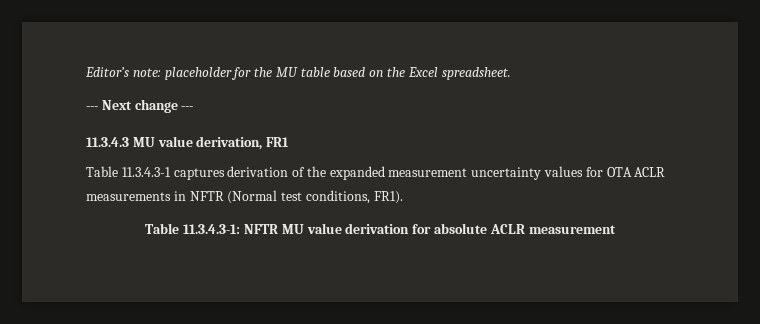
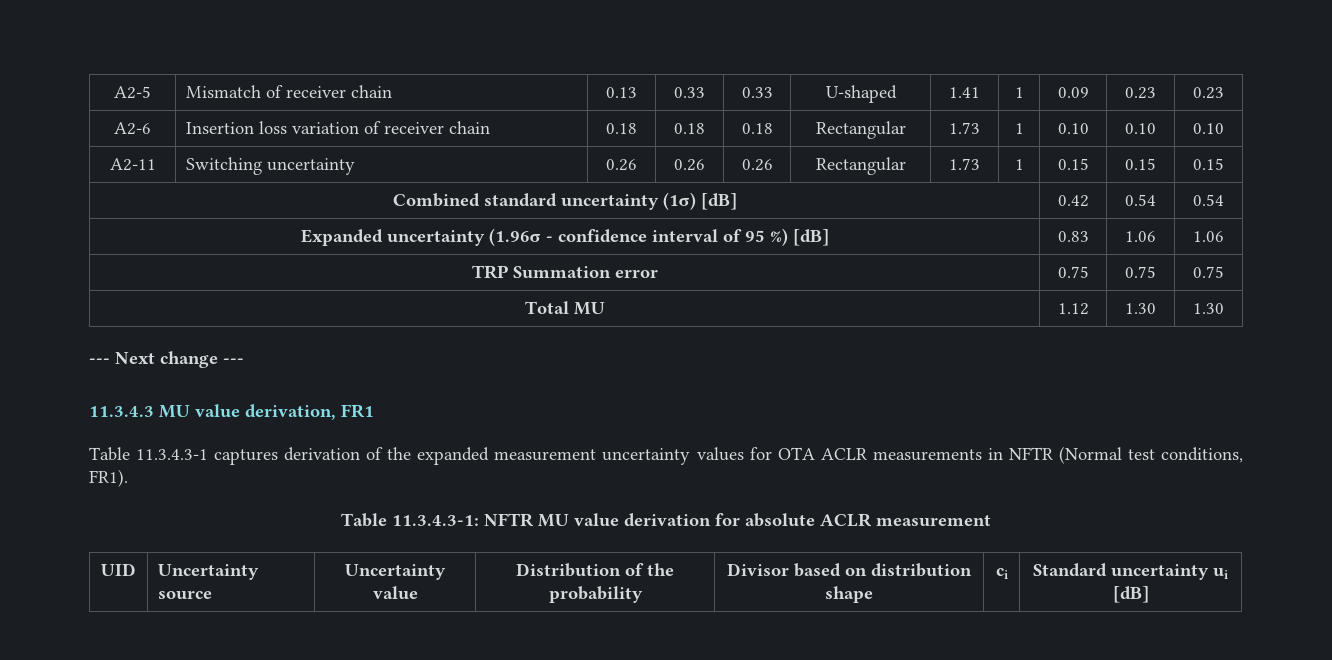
- Editor’s note: placeholder for the MU table based on the Excel spreadsheet.
+ A2-5 | Mismatch of receiver chain | 0.13 | 0.33 | 0.33 | U-shaped | 1.41 | 1 | 0.09 | 0.23 | 0.23
+ A2-6 | Insertion loss variation of receiver chain | 0.18 | 0.18 | 0.18 | Rectangular | 1.73 | 1 | 0.10 | 0.10 | 0.10
+ A2-11 | Switching uncertainty | 0.26 | 0.26 | 0.26 | Rectangular | 1.73 | 1 | 0.15 | 0.15 | 0.15
+ Combined standard uncertainty (1σ) [dB] | 0.42 | 0.54 | 0.54
+ Expanded uncertainty (1.96σ - confidence interval of 95 %) [dB] | 0.83 | 1.06 | 1.06
+ TRP Summation error | 0.75 | 0.75 | 0.75
+ Total MU | 1.12 | 1.30 | 1.30
+ UID | Uncertainty source | Uncertainty value | Distribution of the probability | Divisor based on distribution shape | ci | Standard uncertainty ui [dB]

